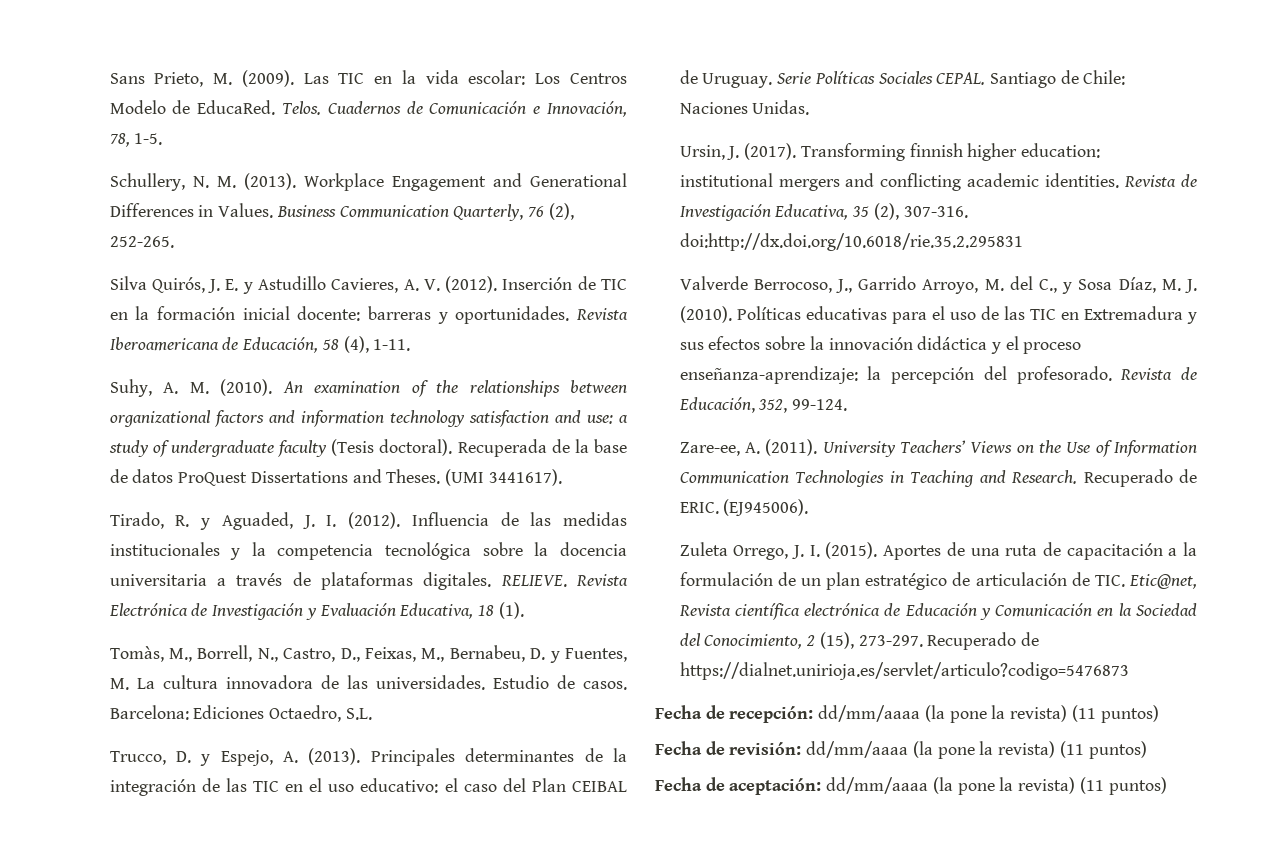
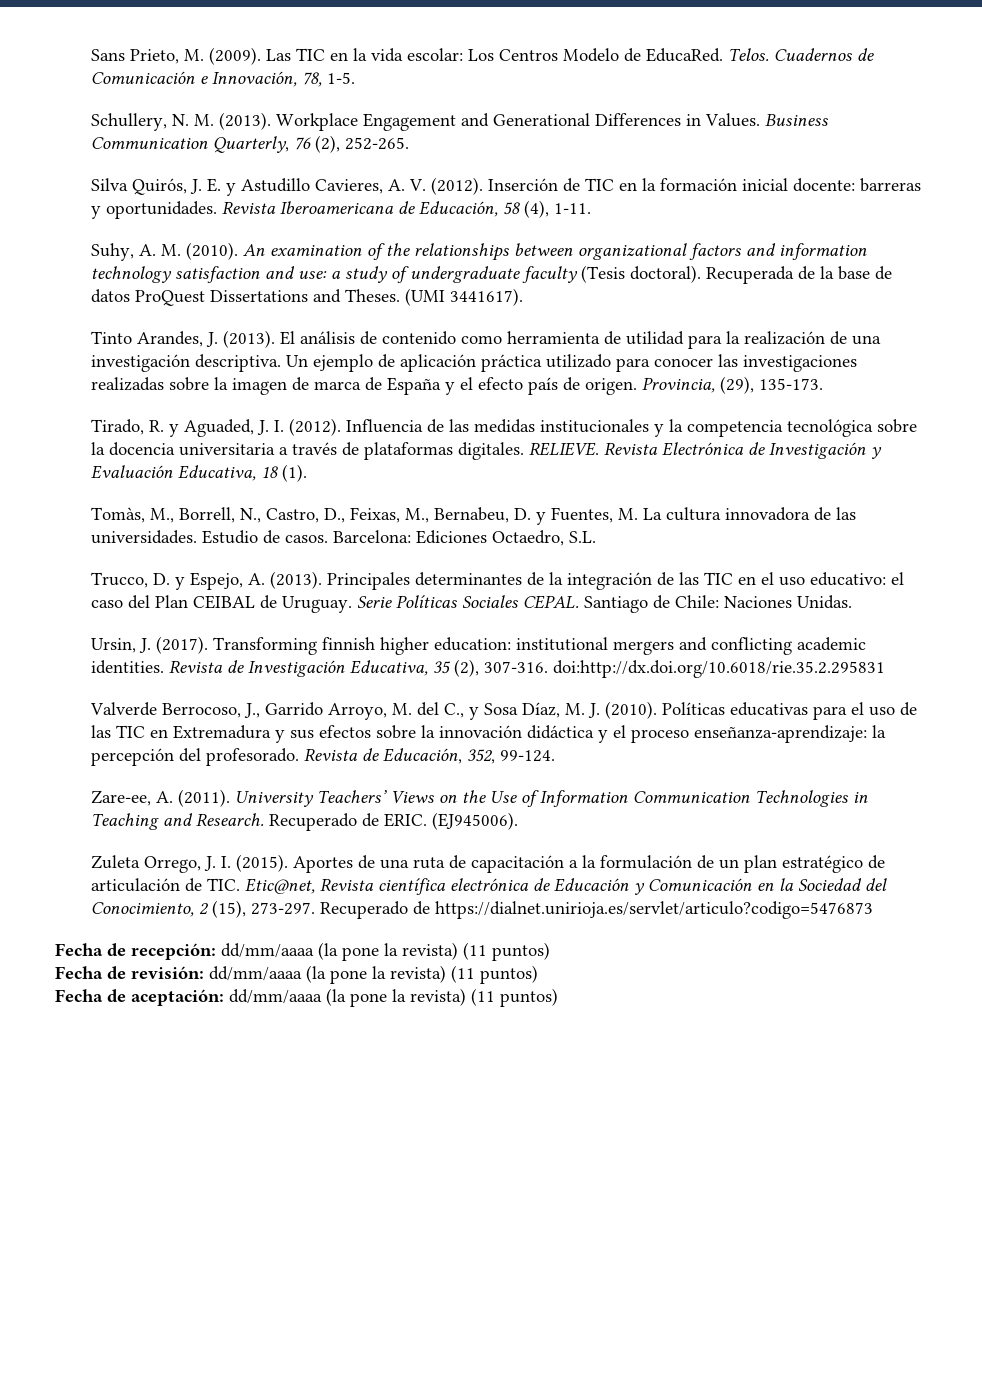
+ Tinto Arandes, J. (2013). El análisis de contenido como herramienta de utilidad para la realización de una investigación descriptiva. Un ejemplo de aplicación práctica utilizado para conocer las investigaciones realizadas sobre la imagen de marca de España y el efecto país de origen. Provincia, (29), 135-173.

